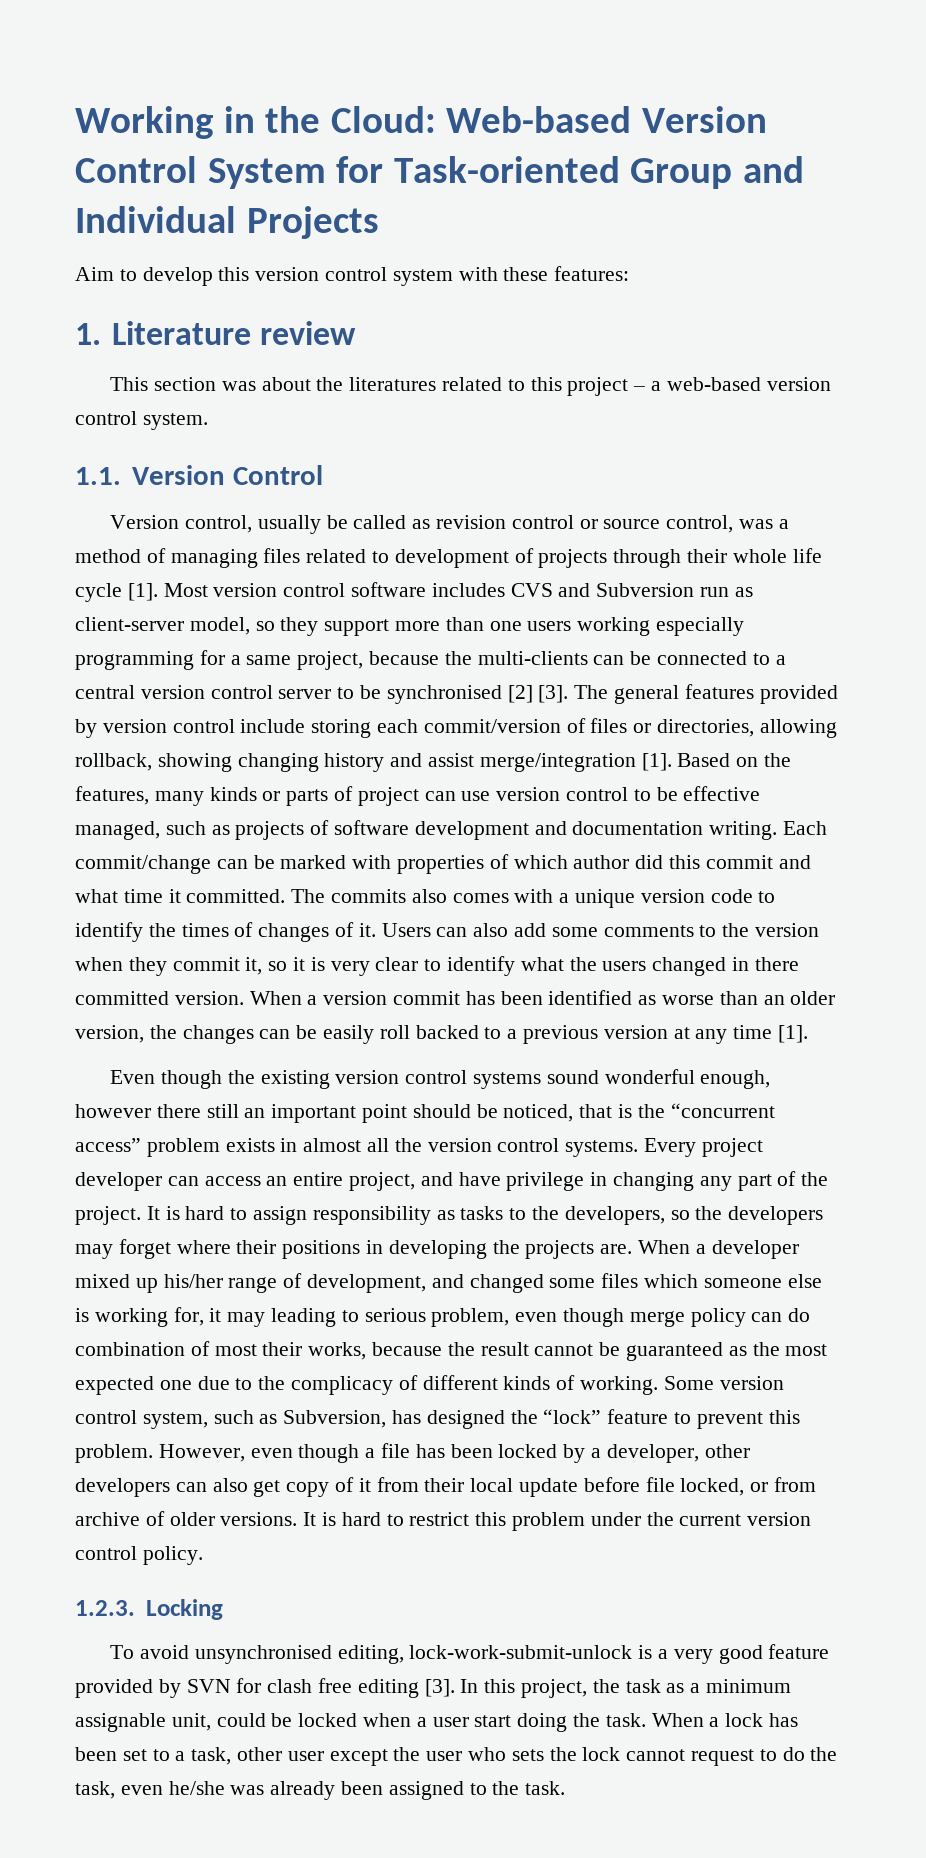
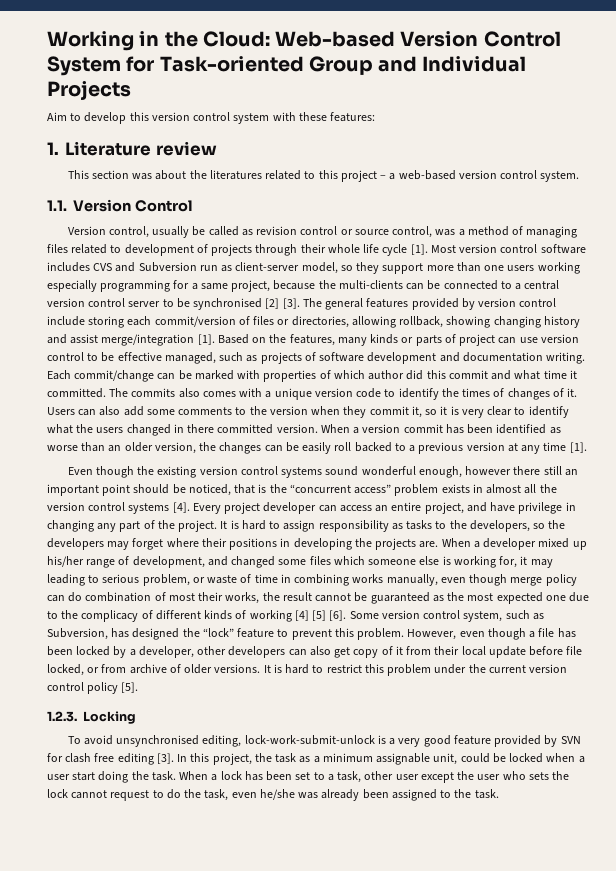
- Even though the existing version control systems sound wonderful enough, however there still an important point should be noticed, that is the “concurrent access” problem exists in almost all the version control systems.
+ Even though the existing version control systems sound wonderful enough, however there still an important point should be noticed, that is the “concurrent access” problem exists in almost all the version control systems [4].
- When a developer mixed up his/her range of development, and changed some files which someone else is working for, it may leading to serious problem, even though merge policy can do combination of most their works, because the result cannot be guaranteed as the most expected one due to the complicacy of different kinds of working.
+ When a developer mixed up his/her range of development, and changed some files which someone else is working for, it may leading to serious problem, or waste of time in combining works manually, even though merge policy can do combination of most their works, the result cannot be guaranteed as the most expected one due to the complicacy of different kinds of working [4] [5] [6].
- It is hard to restrict this problem under the current version control policy.
+ It is hard to restrict this problem under the current version control policy [5].

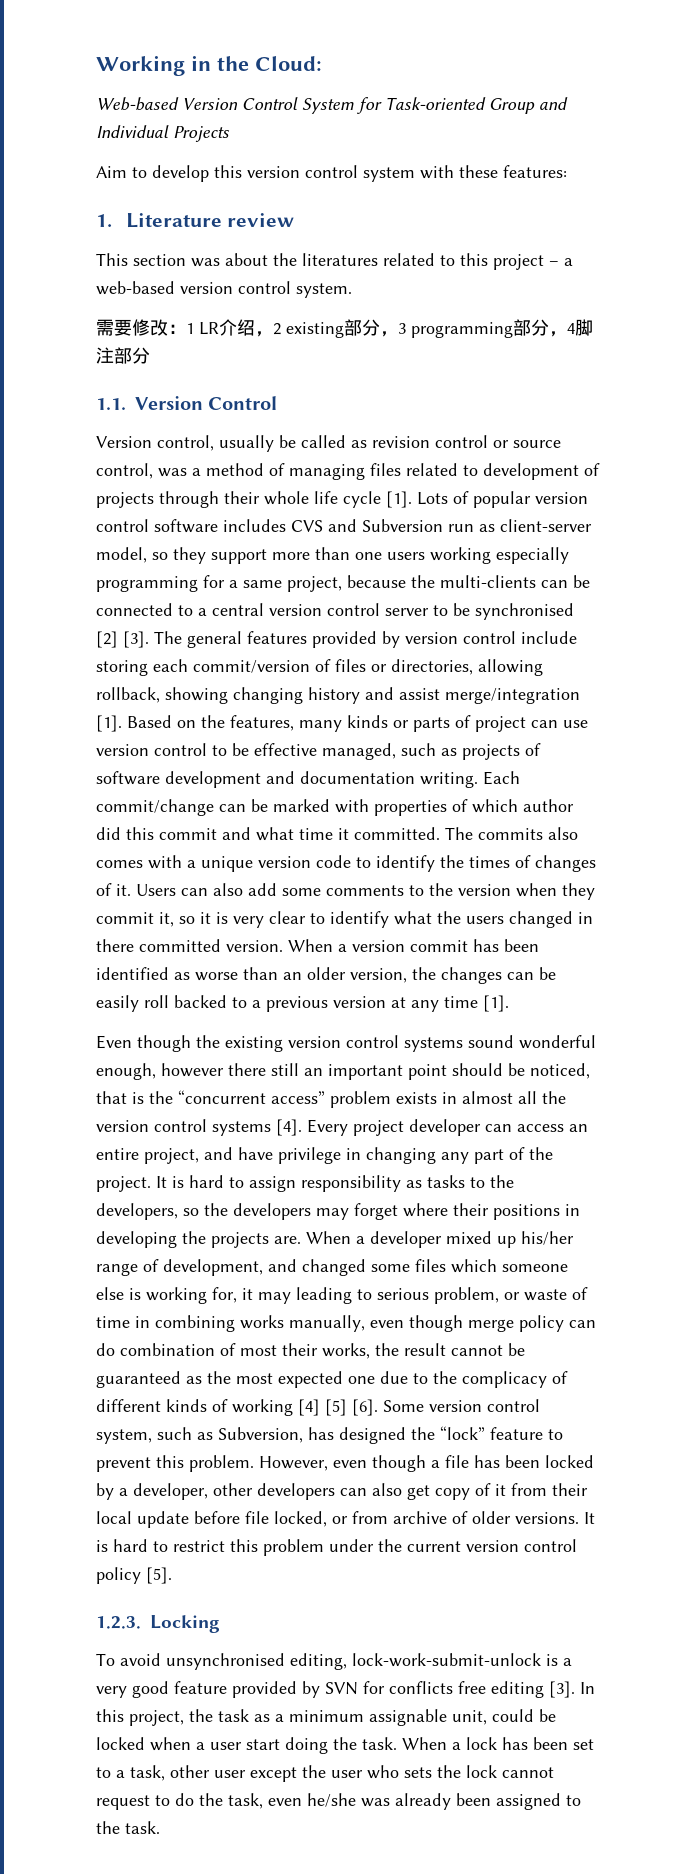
- Working in the Cloud: Web-based Version Control System for Task-oriented Group and Individual Projects
+ Working in the Cloud:
+ Web-based Version Control System for Task-oriented Group and Individual Projects
+ 需要修改：1 LR介绍，2 existing部分，3 programming部分，4脚注部分
- Most version control software includes CVS and Subversion run as client-server model, so they support more than one users working especially programming for a same project, because the multi-clients can be connected to a central version control server to be synchronised [2] [3].
+ Lots of popular version control software includes CVS and Subversion run as client-server model, so they support more than one users working especially programming for a same project, because the multi-clients can be connected to a central version control server to be synchronised [2] [3].
- To avoid unsynchronised editing, lock-work-submit-unlock is a very good feature provided by SVN for clash free editing [3].
+ To avoid unsynchronised editing, lock-work-submit-unlock is a very good feature provided by SVN for conflicts free editing [3].

